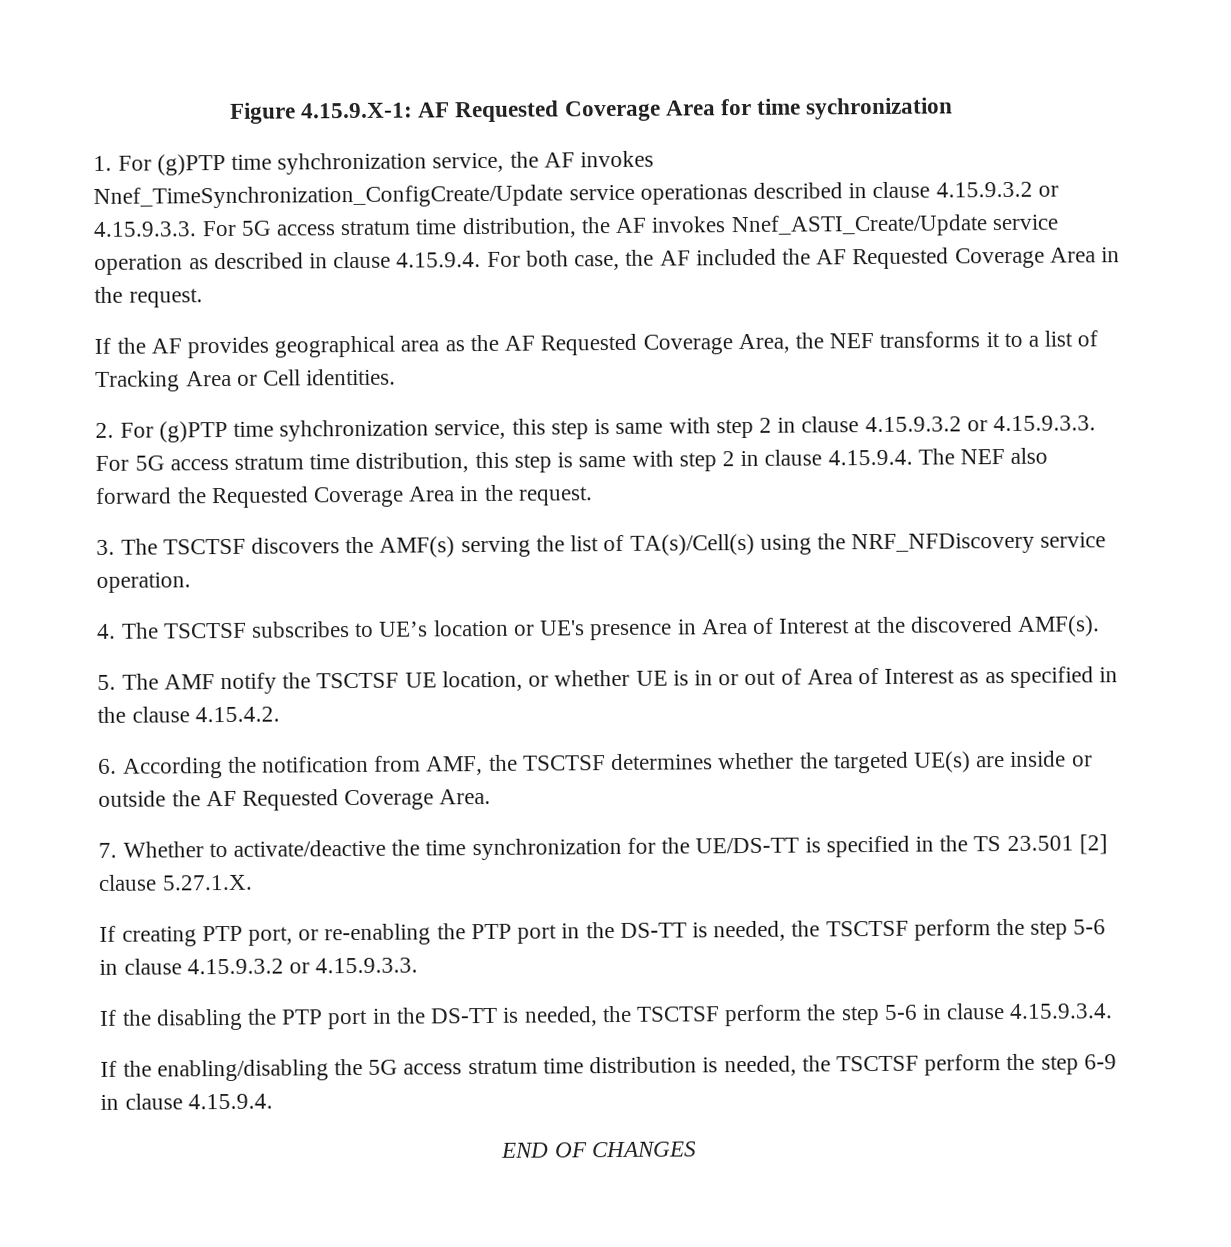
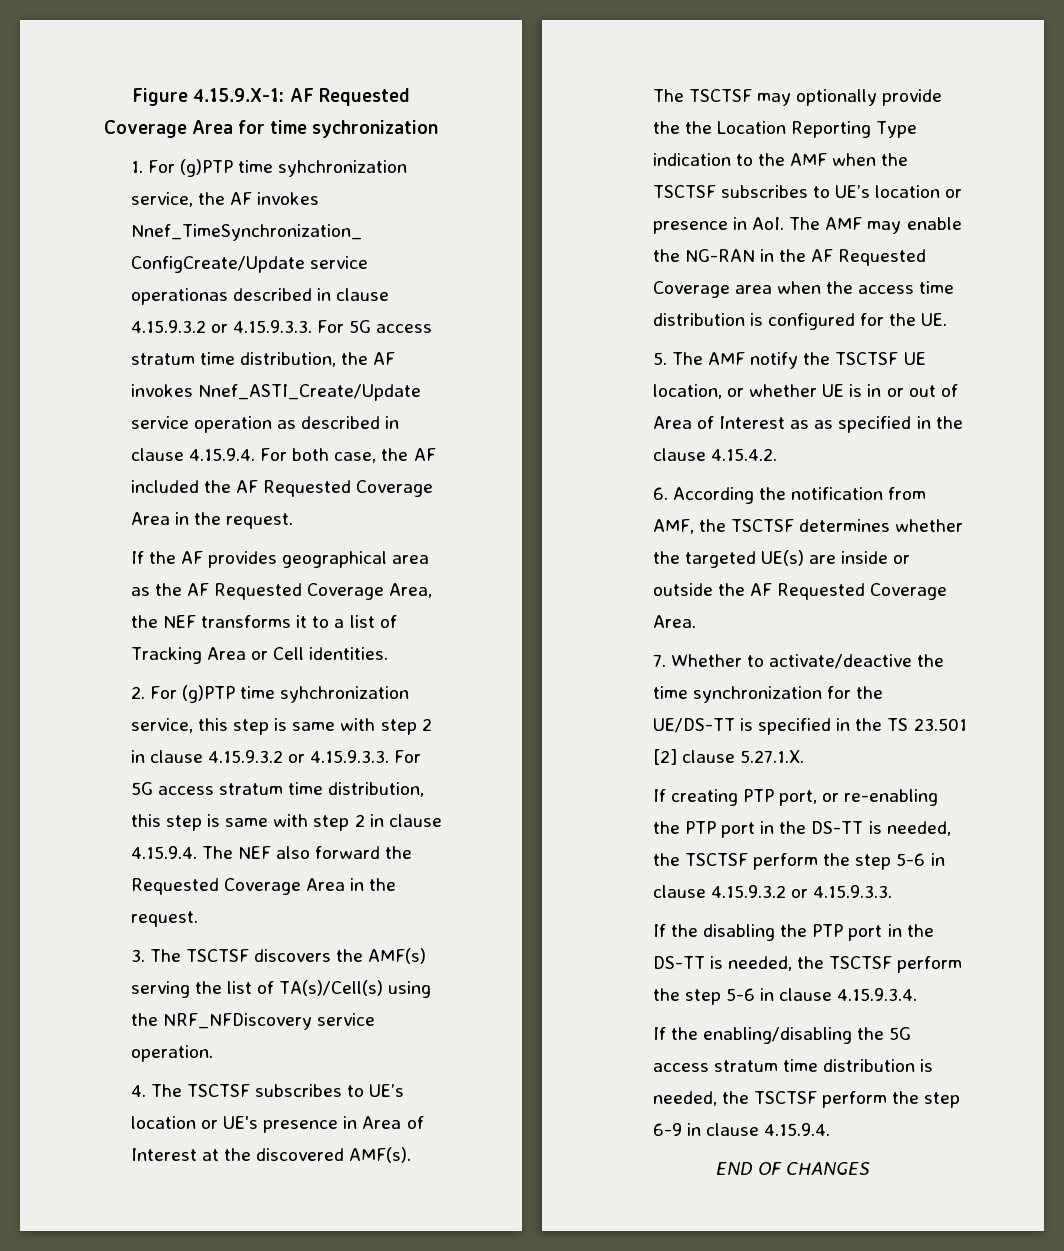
+ The TSCTSF may optionally provide the the Location Reporting Type indication to the AMF when the TSCTSF subscribes to UE’s location or presence in AoI. The AMF may enable the NG-RAN in the AF Requested Coverage area when the access time distribution is configured for the UE.

